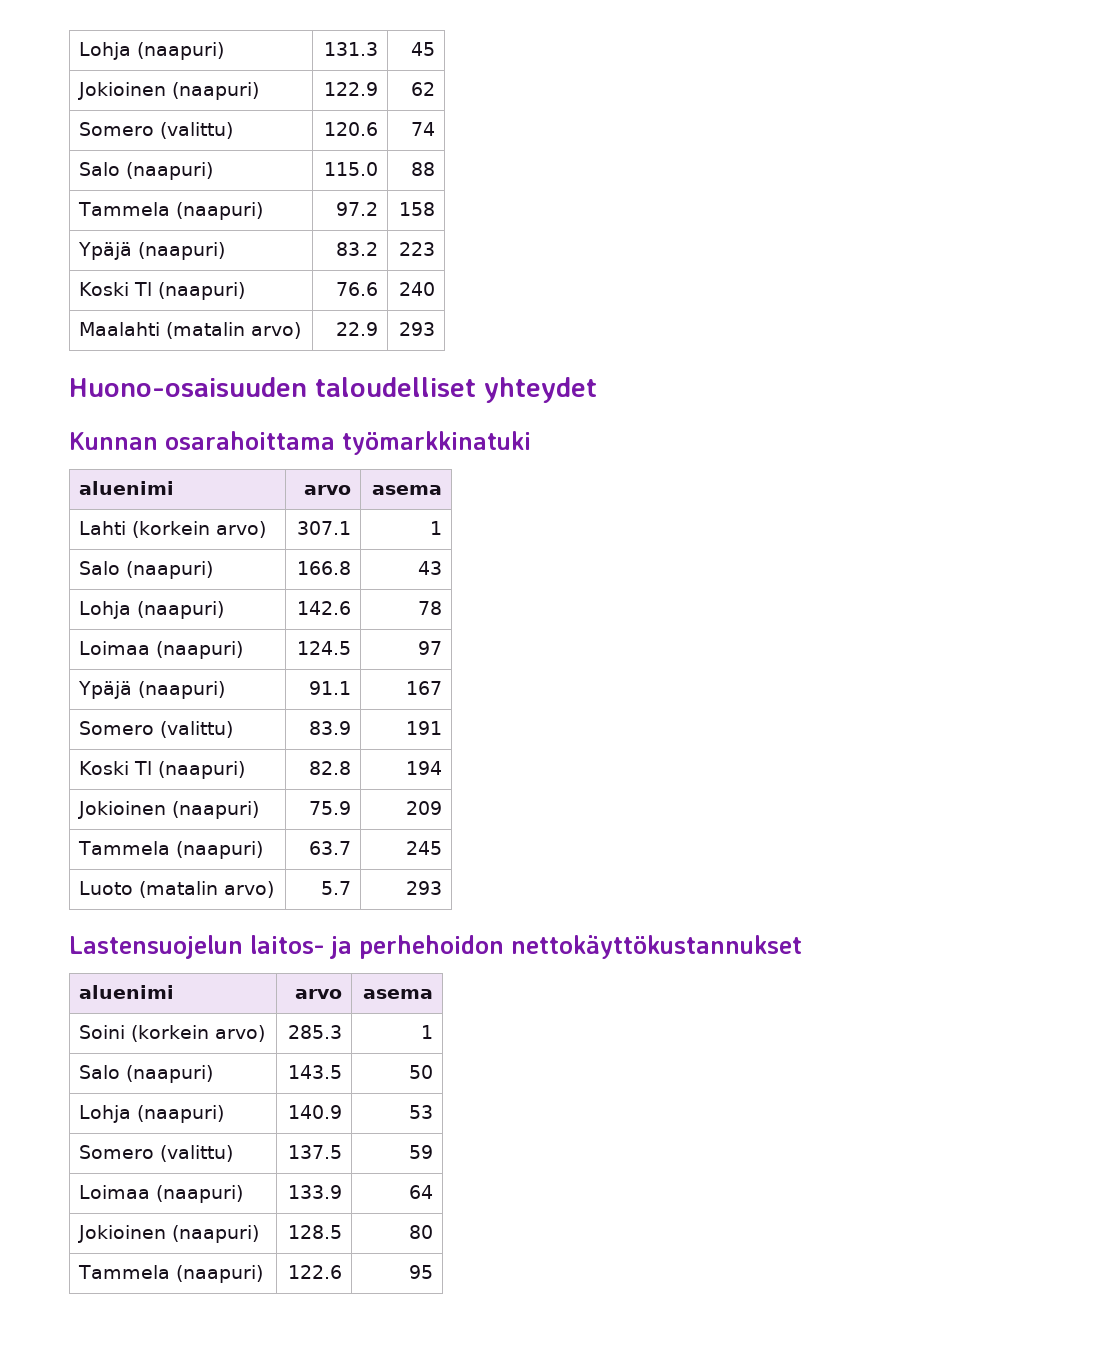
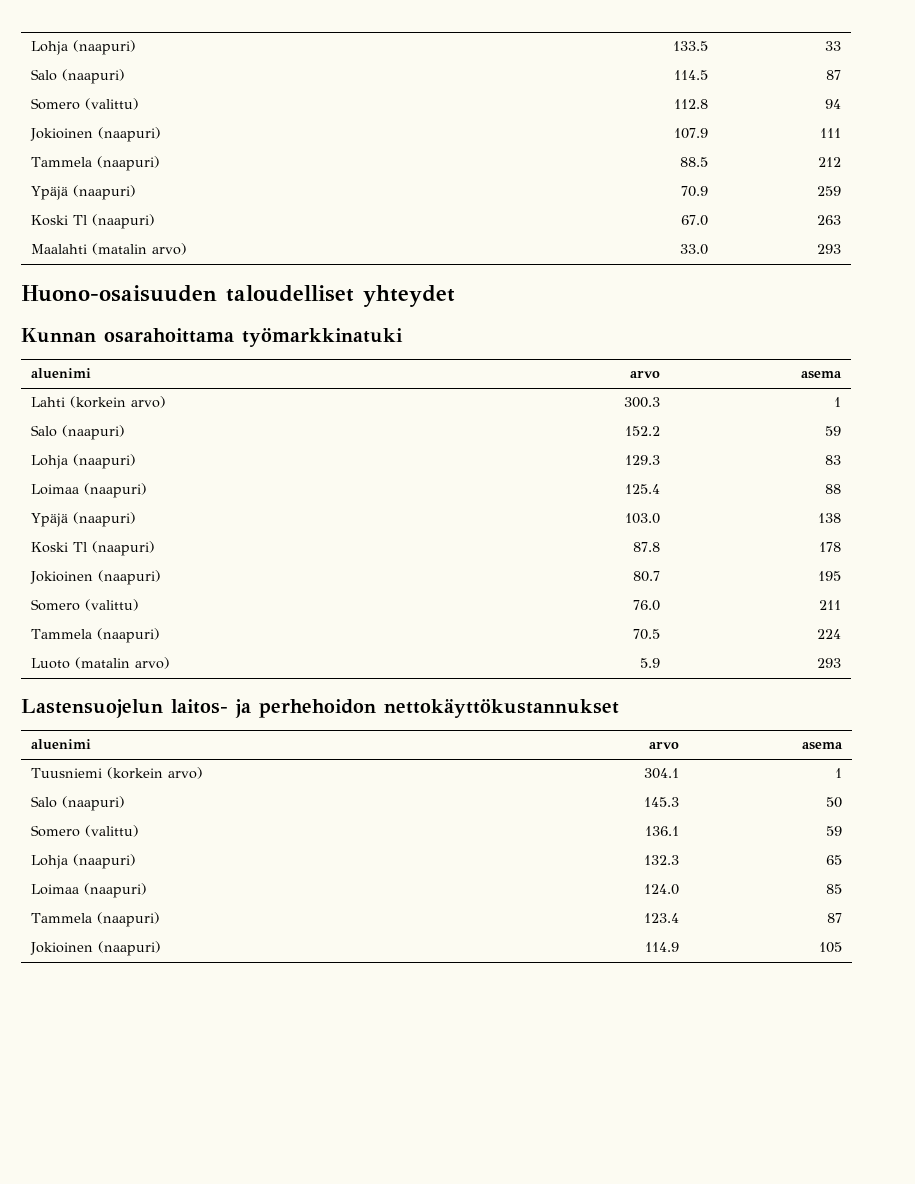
- Lohja (naapuri) | 131.3 | 45
- Jokioinen (naapuri) | 122.9 | 62
- Somero (valittu) | 120.6 | 74
- Salo (naapuri) | 115.0 | 88
- Tammela (naapuri) | 97.2 | 158
- Ypäjä (naapuri) | 83.2 | 223
- Koski Tl (naapuri) | 76.6 | 240
+ Lohja (naapuri) | 133.5 | 33
+ Salo (naapuri) | 114.5 | 87
+ Somero (valittu) | 112.8 | 94
+ Jokioinen (naapuri) | 107.9 | 111
+ Tammela (naapuri) | 88.5 | 212
+ Ypäjä (naapuri) | 70.9 | 259
+ Koski Tl (naapuri) | 67.0 | 263
- Maalahti (matalin arvo) | 22.9 | 293
+ Maalahti (matalin arvo) | 33.0 | 293
- Lahti (korkein arvo) | 307.1 | 1
- Salo (naapuri) | 166.8 | 43
- Lohja (naapuri) | 142.6 | 78
- Loimaa (naapuri) | 124.5 | 97
- Ypäjä (naapuri) | 91.1 | 167
- Somero (valittu) | 83.9 | 191
- Koski Tl (naapuri) | 82.8 | 194
- Jokioinen (naapuri) | 75.9 | 209
- Tammela (naapuri) | 63.7 | 245
+ Lahti (korkein arvo) | 300.3 | 1
+ Salo (naapuri) | 152.2 | 59
+ Lohja (naapuri) | 129.3 | 83
+ Loimaa (naapuri) | 125.4 | 88
+ Ypäjä (naapuri) | 103.0 | 138
+ Koski Tl (naapuri) | 87.8 | 178
+ Jokioinen (naapuri) | 80.7 | 195
+ Somero (valittu) | 76.0 | 211
+ Tammela (naapuri) | 70.5 | 224
- Luoto (matalin arvo) | 5.7 | 293
+ Luoto (matalin arvo) | 5.9 | 293
- Soini (korkein arvo) | 285.3 | 1
- Salo (naapuri) | 143.5 | 50
+ Tuusniemi (korkein arvo) | 304.1 | 1
+ Salo (naapuri) | 145.3 | 50
- Lohja (naapuri) | 140.9 | 53
- Somero (valittu) | 137.5 | 59
- Loimaa (naapuri) | 133.9 | 64
- Jokioinen (naapuri) | 128.5 | 80
- Tammela (naapuri) | 122.6 | 95
+ Somero (valittu) | 136.1 | 59
+ Lohja (naapuri) | 132.3 | 65
+ Loimaa (naapuri) | 124.0 | 85
+ Tammela (naapuri) | 123.4 | 87
+ Jokioinen (naapuri) | 114.9 | 105

